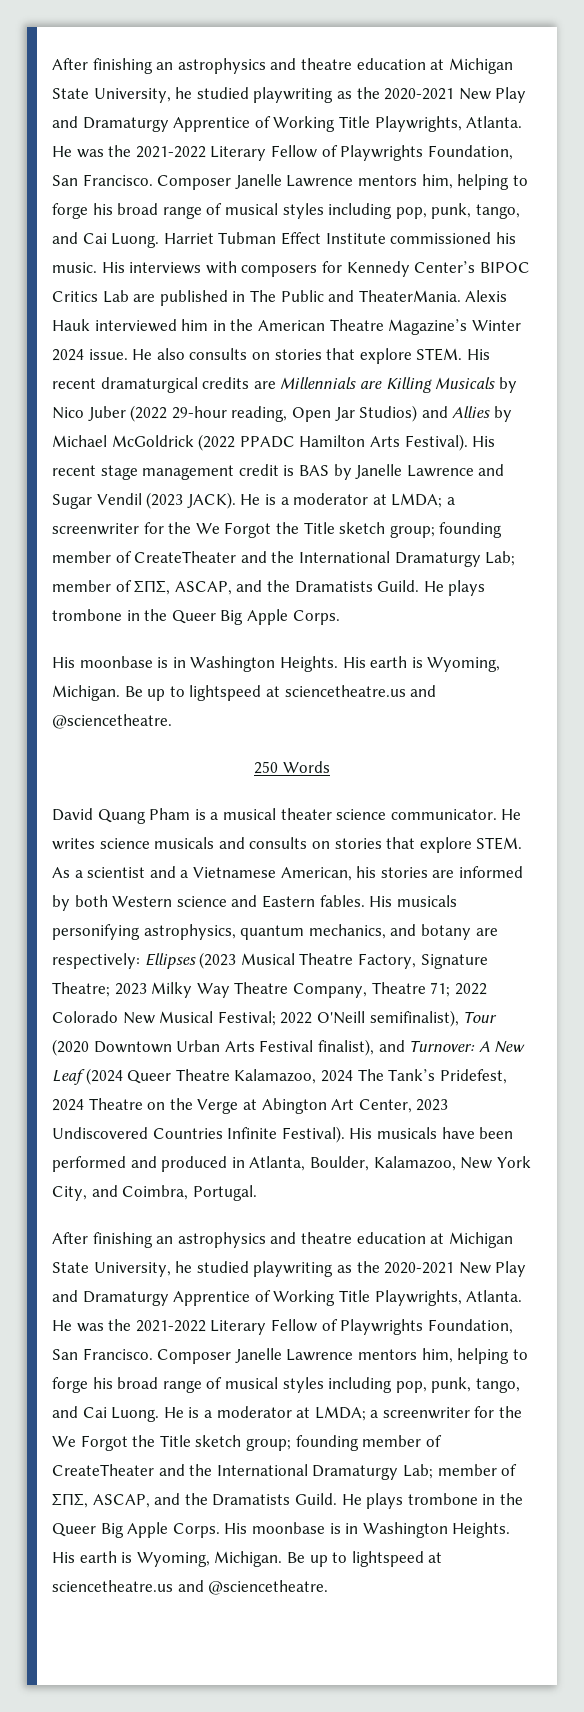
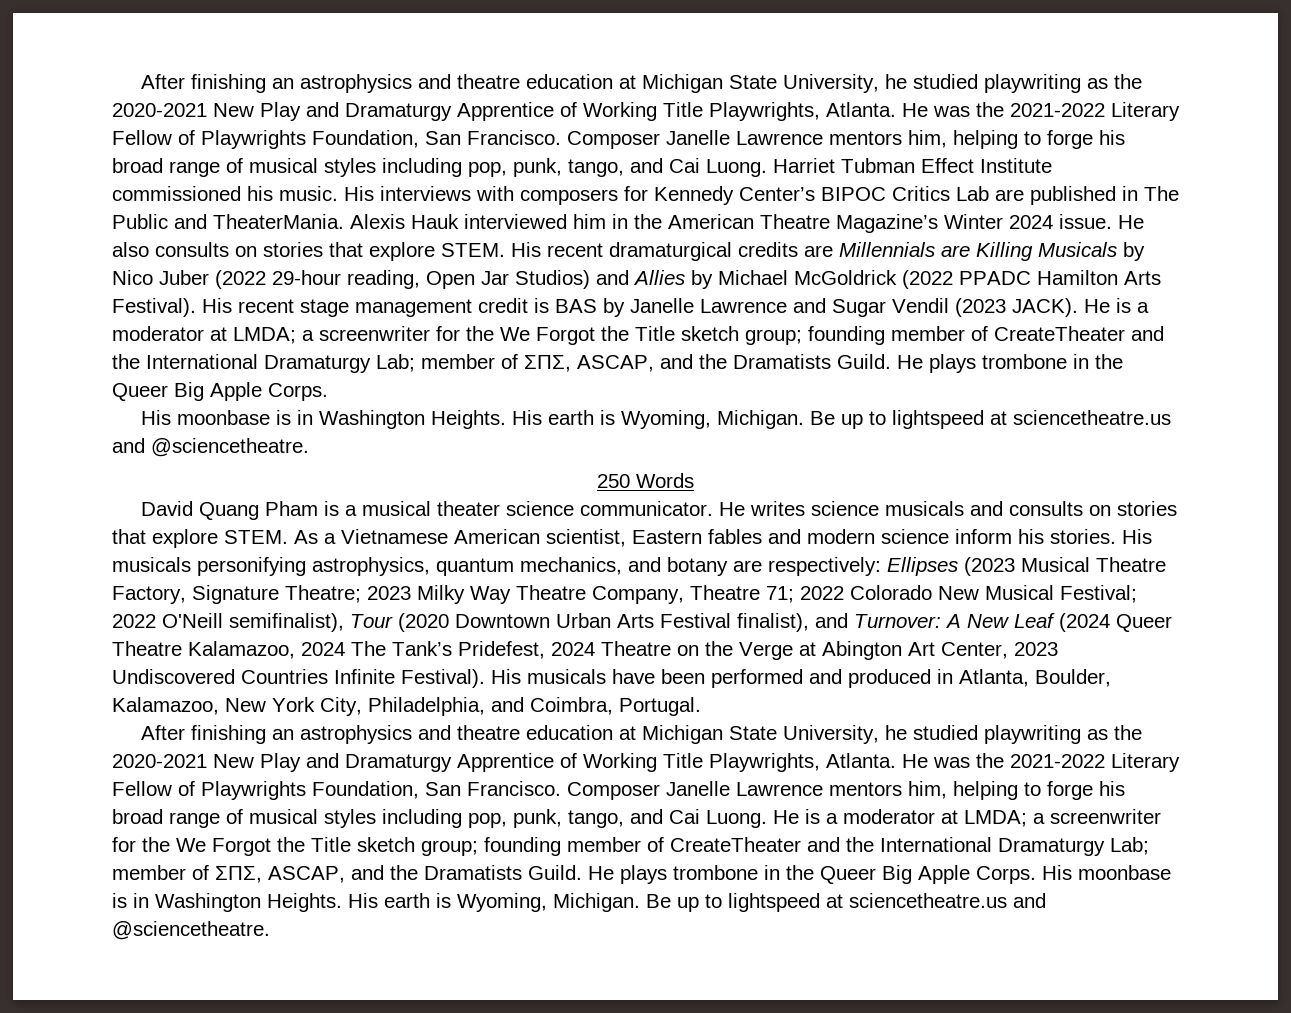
- As a scientist and a Vietnamese American, his stories are informed by both Western science and Eastern fables.
+ As a Vietnamese American scientist, Eastern fables and modern science inform his stories.
- His musicals have been performed and produced in Atlanta, Boulder, Kalamazoo, New York City, and Coimbra, Portugal.
+ His musicals have been performed and produced in Atlanta, Boulder, Kalamazoo, New York City, Philadelphia, and Coimbra, Portugal.

